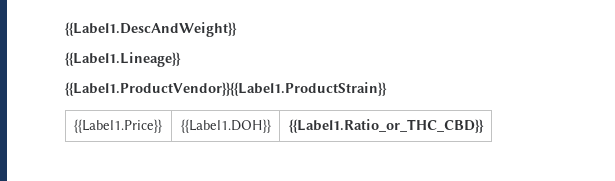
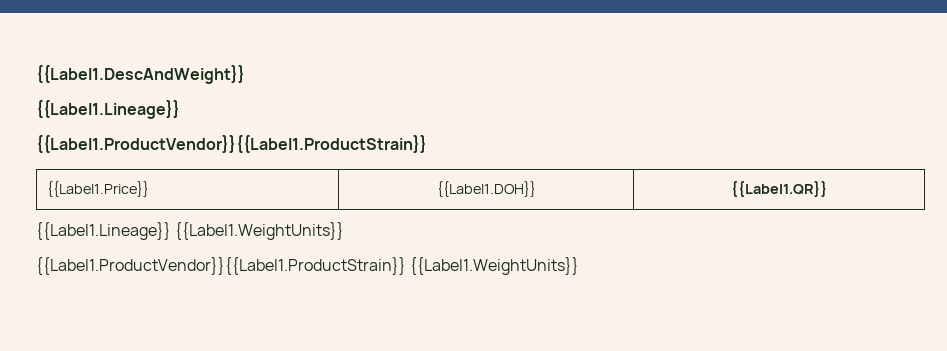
- {{Label1.Price}} | {{Label1.DOH}} | {{Label1.Ratio_or_THC_CBD}}
+ {{Label1.Price}} | {{Label1.DOH}} | {{Label1.QR}}
+ {{Label1.Lineage}} {{Label1.WeightUnits}}
+ {{Label1.ProductVendor}}{{Label1.ProductStrain}} {{Label1.WeightUnits}}

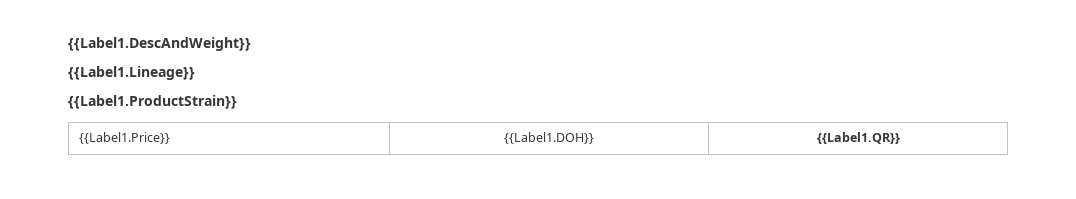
  {{Label1.DescAndWeight}}
  {{Label1.Lineage}}
- {{Label1.ProductVendor}}{{Label1.ProductStrain}}
+ {{Label1.ProductStrain}}
- {{Label1.Lineage}} {{Label1.WeightUnits}}
- {{Label1.ProductVendor}}{{Label1.ProductStrain}} {{Label1.WeightUnits}}

